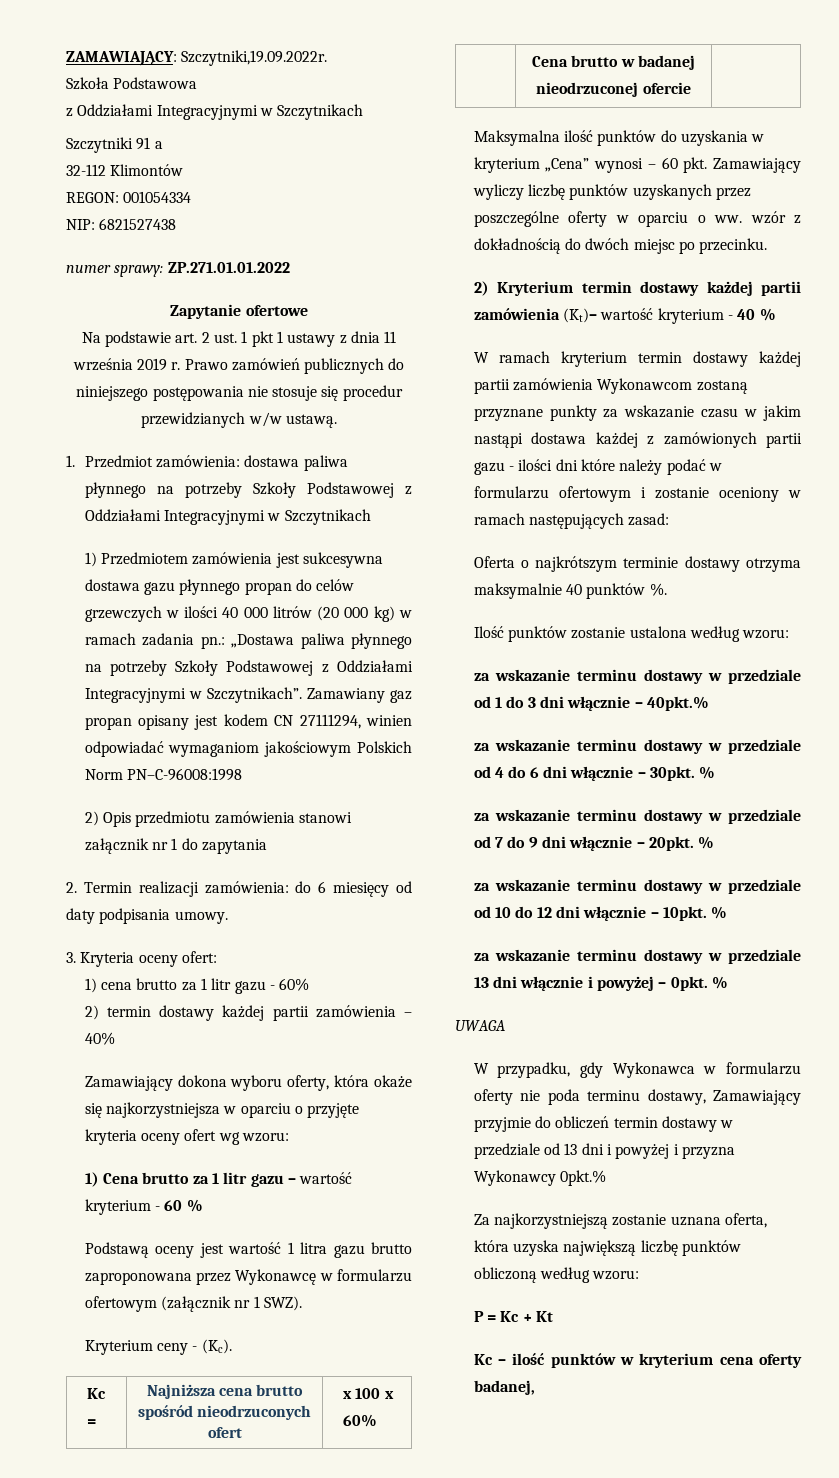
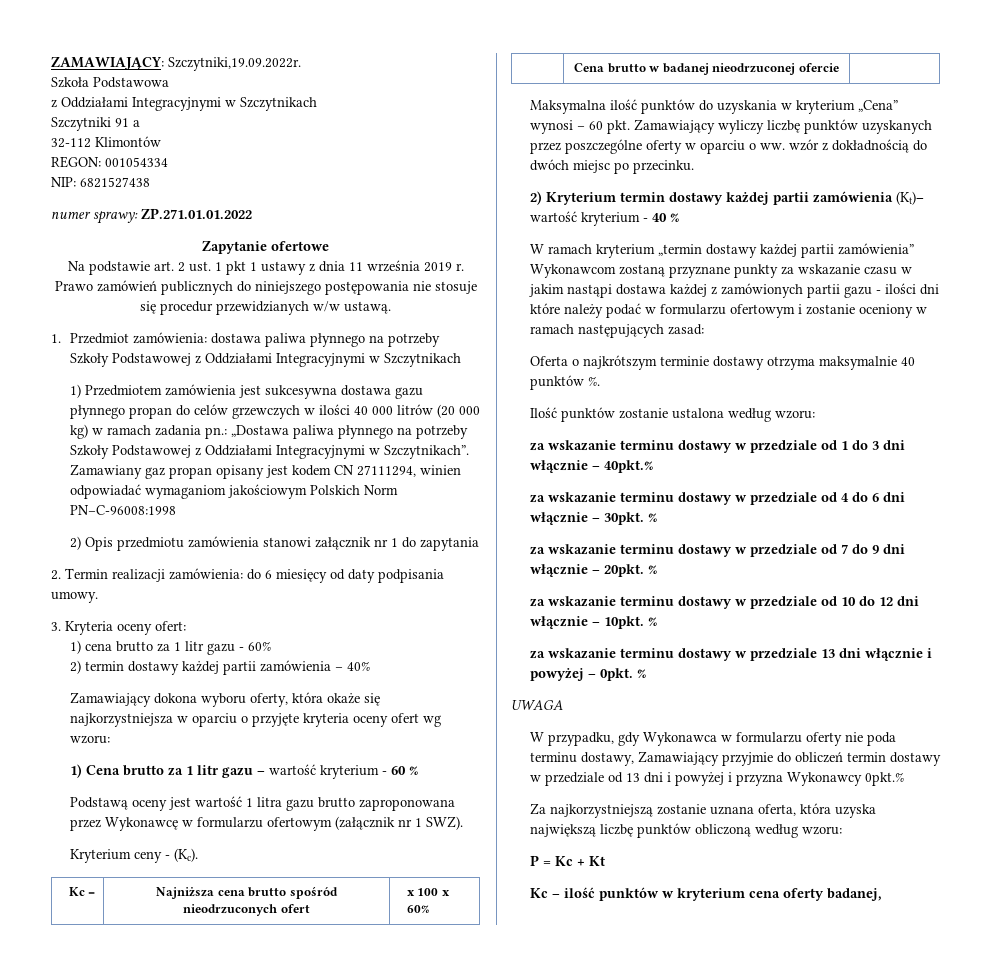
- W ramach kryterium termin dostawy każdej partii zamówienia Wykonawcom zostaną przyznane punkty za wskazanie czasu w jakim nastąpi dostawa każdej z zamówionych partii gazu - ilości dni które należy podać w formularzu ofertowym i zostanie oceniony w ramach następujących zasad:
+ W ramach kryterium „termin dostawy każdej partii zamówienia” Wykonawcom zostaną przyznane punkty za wskazanie czasu w jakim nastąpi dostawa każdej z zamówionych partii gazu - ilości dni które należy podać w formularzu ofertowym i zostanie oceniony w ramach następujących zasad:

